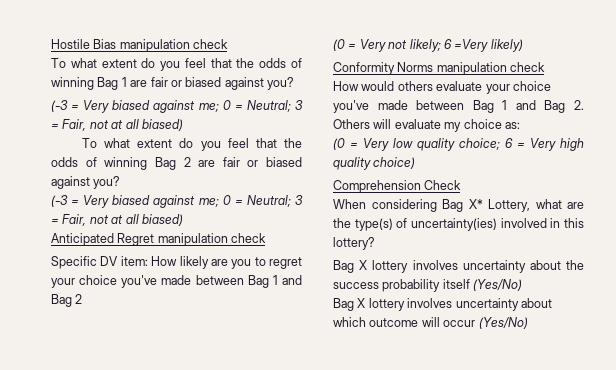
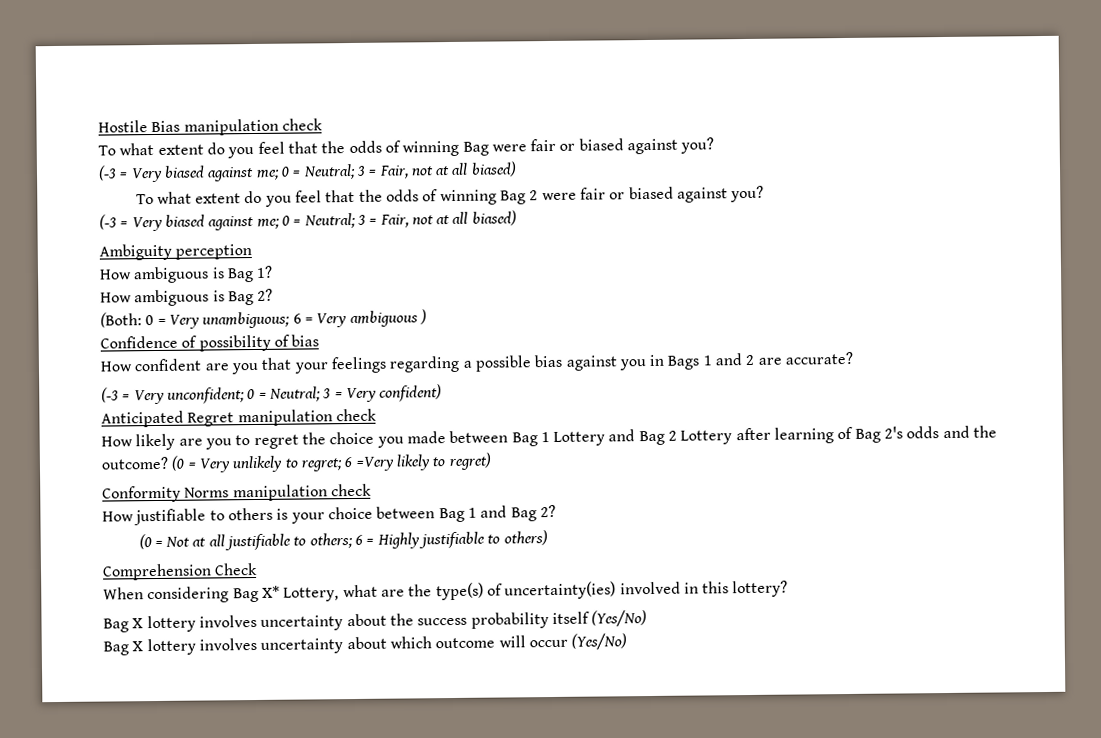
- To what extent do you feel that the odds of winning Bag 1 are fair or biased against you?
+ To what extent do you feel that the odds of winning Bag were fair or biased against you?
- To what extent do you feel that the odds of winning Bag 2 are fair or biased against you?
+ To what extent do you feel that the odds of winning Bag 2 were fair or biased against you?
+ Ambiguity perception
+ How ambiguous is Bag 1?
+ How ambiguous is Bag 2?
+ (Both: 0 = Very unambiguous; 6 = Very ambiguous )
+ Confidence of possibility of bias
+ How confident are you that your feelings regarding a possible bias against you in Bags 1 and 2 are accurate?
+ (-3 = Very unconfident; 0 = Neutral; 3 = Very confident)
- Specific DV item: How likely are you to regret your choice you've made between Bag 1 and Bag 2
- (0 = Very not likely; 6 =Very likely)
+ How likely are you to regret the choice you made between Bag 1 Lottery and Bag 2 Lottery after learning of Bag 2's odds and the outcome? (0 = Very unlikely to regret; 6 =Very likely to regret)
- How would others evaluate your choice you've made between Bag 1 and Bag 2. Others will evaluate my choice as:
- (0 = Very low quality choice; 6 = Very high quality choice)
+ How justifiable to others is your choice between Bag 1 and Bag 2?
+ (0 = Not at all justifiable to others; 6 = Highly justifiable to others)

